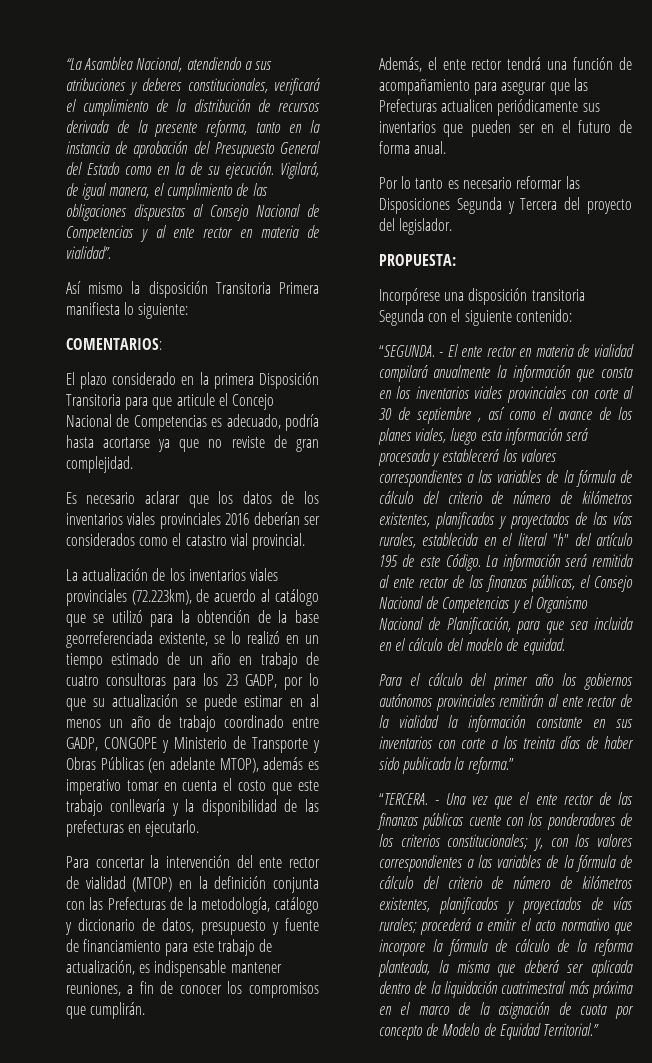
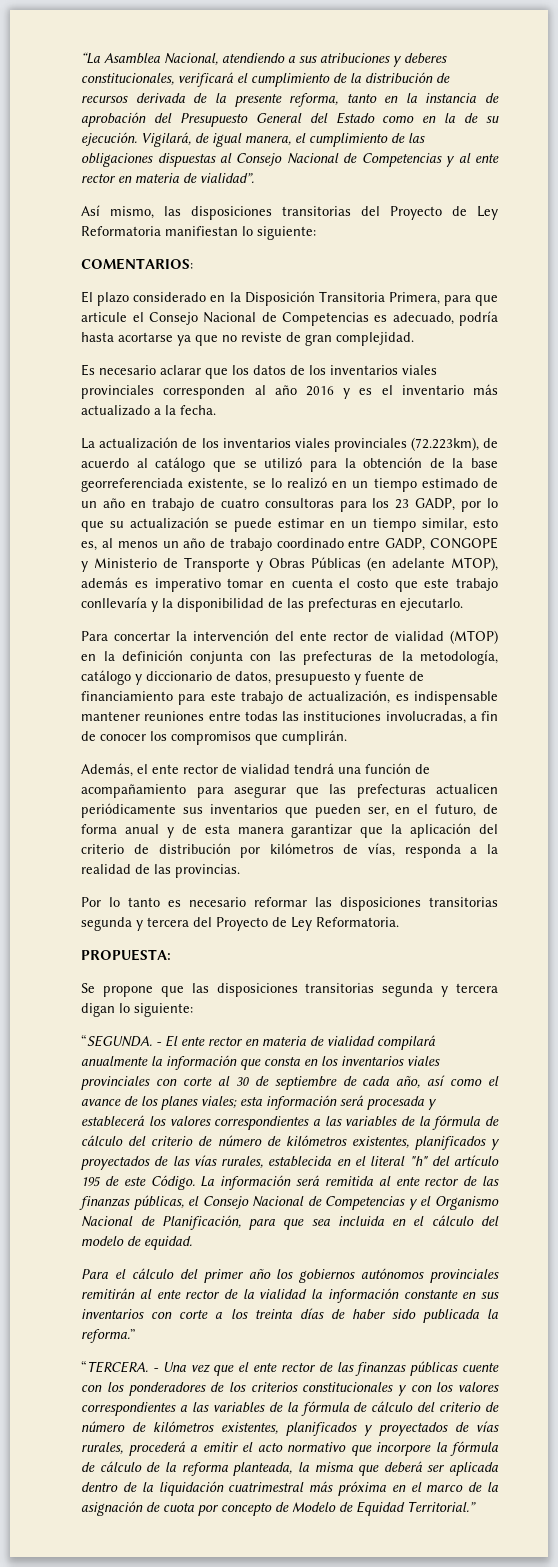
- Así mismo la disposición Transitoria Primera manifiesta lo siguiente:
+ Así mismo, las disposiciones transitorias del Proyecto de Ley Reformatoria manifiestan lo siguiente:
- El plazo considerado en la primera Disposición Transitoria para que articule el Concejo Nacional de Competencias es adecuado, podría hasta acortarse ya que no reviste de gran complejidad.
+ El plazo considerado en la Disposición Transitoria Primera, para que articule el Consejo Nacional de Competencias es adecuado, podría hasta acortarse ya que no reviste de gran complejidad.
- Es necesario aclarar que los datos de los inventarios viales provinciales 2016 deberían ser considerados como el catastro vial provincial.
+ Es necesario aclarar que los datos de los inventarios viales provinciales corresponden al año 2016 y es el inventario más actualizado a la fecha.
- La actualización de los inventarios viales provinciales (72.223km), de acuerdo al catálogo que se utilizó para la obtención de la base georreferenciada existente, se lo realizó en un tiempo estimado de un año en trabajo de cuatro consultoras para los 23 GADP, por lo que su actualización se puede estimar en al menos un año de trabajo coordinado entre GADP, CONGOPE y Ministerio de Transporte y Obras Públicas (en adelante MTOP), además es imperativo tomar en cuenta el costo que este trabajo conllevaría y la disponibilidad de las prefecturas en ejecutarlo.
+ La actualización de los inventarios viales provinciales (72.223km), de acuerdo al catálogo que se utilizó para la obtención de la base georreferenciada existente, se lo realizó en un tiempo estimado de un año en trabajo de cuatro consultoras para los 23 GADP, por lo que su actualización se puede estimar en un tiempo similar, esto es, al menos un año de trabajo coordinado entre GADP, CONGOPE y Ministerio de Transporte y Obras Públicas (en adelante MTOP), además es imperativo tomar en cuenta el costo que este trabajo conllevaría y la disponibilidad de las prefecturas en ejecutarlo.
- Para concertar la intervención del ente rector de vialidad (MTOP) en la definición conjunta con las Prefecturas de la metodología, catálogo y diccionario de datos, presupuesto y fuente de financiamiento para este trabajo de actualización, es indispensable mantener reuniones, a fin de conocer los compromisos que cumplirán.
+ Para concertar la intervención del ente rector de vialidad (MTOP) en la definición conjunta con las prefecturas de la metodología, catálogo y diccionario de datos, presupuesto y fuente de financiamiento para este trabajo de actualización, es indispensable mantener reuniones entre todas las instituciones involucradas, a fin de conocer los compromisos que cumplirán.
- Además, el ente rector tendrá una función de acompañamiento para asegurar que las Prefecturas actualicen periódicamente sus inventarios que pueden ser en el futuro de forma anual.
+ Además, el ente rector de vialidad tendrá una función de acompañamiento para asegurar que las prefecturas actualicen periódicamente sus inventarios que pueden ser, en el futuro, de forma anual y de esta manera garantizar que la aplicación del criterio de distribución por kilómetros de vías, responda a la realidad de las provincias.
- Por lo tanto es necesario reformar las Disposiciones Segunda y Tercera del proyecto del legislador.
+ Por lo tanto es necesario reformar las disposiciones transitorias segunda y tercera del Proyecto de Ley Reformatoria.
  PROPUESTA:
- Incorpórese una disposición transitoria Segunda con el siguiente contenido:
+ Se propone que las disposiciones transitorias segunda y tercera digan lo siguiente:
- - El ente rector en materia de vialidad compilará anualmente la información que consta en los inventarios viales provinciales con corte al 30 de septiembre , así como el avance de los planes viales, luego esta información será procesada y establecerá los valores correspondientes a las variables de la fórmula de cálculo del criterio de número de kilómetros existentes, planificados y proyectados de las vías rurales, establecida en el literal "h" del artículo 195 de este Código.
+ - El ente rector en materia de vialidad compilará anualmente la información que consta en los inventarios viales provinciales con corte al 30 de septiembre de cada año, así como el avance de los planes viales; esta información será procesada y establecerá los valores correspondientes a las variables de la fórmula de cálculo del criterio de número de kilómetros existentes, planificados y proyectados de las vías rurales, establecida en el literal "h" del artículo 195 de este Código.
- - Una vez que el ente rector de las finanzas públicas cuente con los ponderadores de los criterios constitucionales; y, con los valores correspondientes a las variables de la fórmula de cálculo del criterio de número de kilómetros existentes, planificados y proyectados de vías rurales; procederá a emitir el acto normativo que incorpore la fórmula de cálculo de la reforma planteada, la misma que deberá ser aplicada dentro de la liquidación cuatrimestral más próxima en el marco de la asignación de cuota por concepto de Modelo de Equidad Territorial.”
+ - Una vez que el ente rector de las finanzas públicas cuente con los ponderadores de los criterios constitucionales y con los valores correspondientes a las variables de la fórmula de cálculo del criterio de número de kilómetros existentes, planificados y proyectados de vías rurales, procederá a emitir el acto normativo que incorpore la fórmula de cálculo de la reforma planteada, la misma que deberá ser aplicada dentro de la liquidación cuatrimestral más próxima en el marco de la asignación de cuota por concepto de Modelo de Equidad Territorial.”

